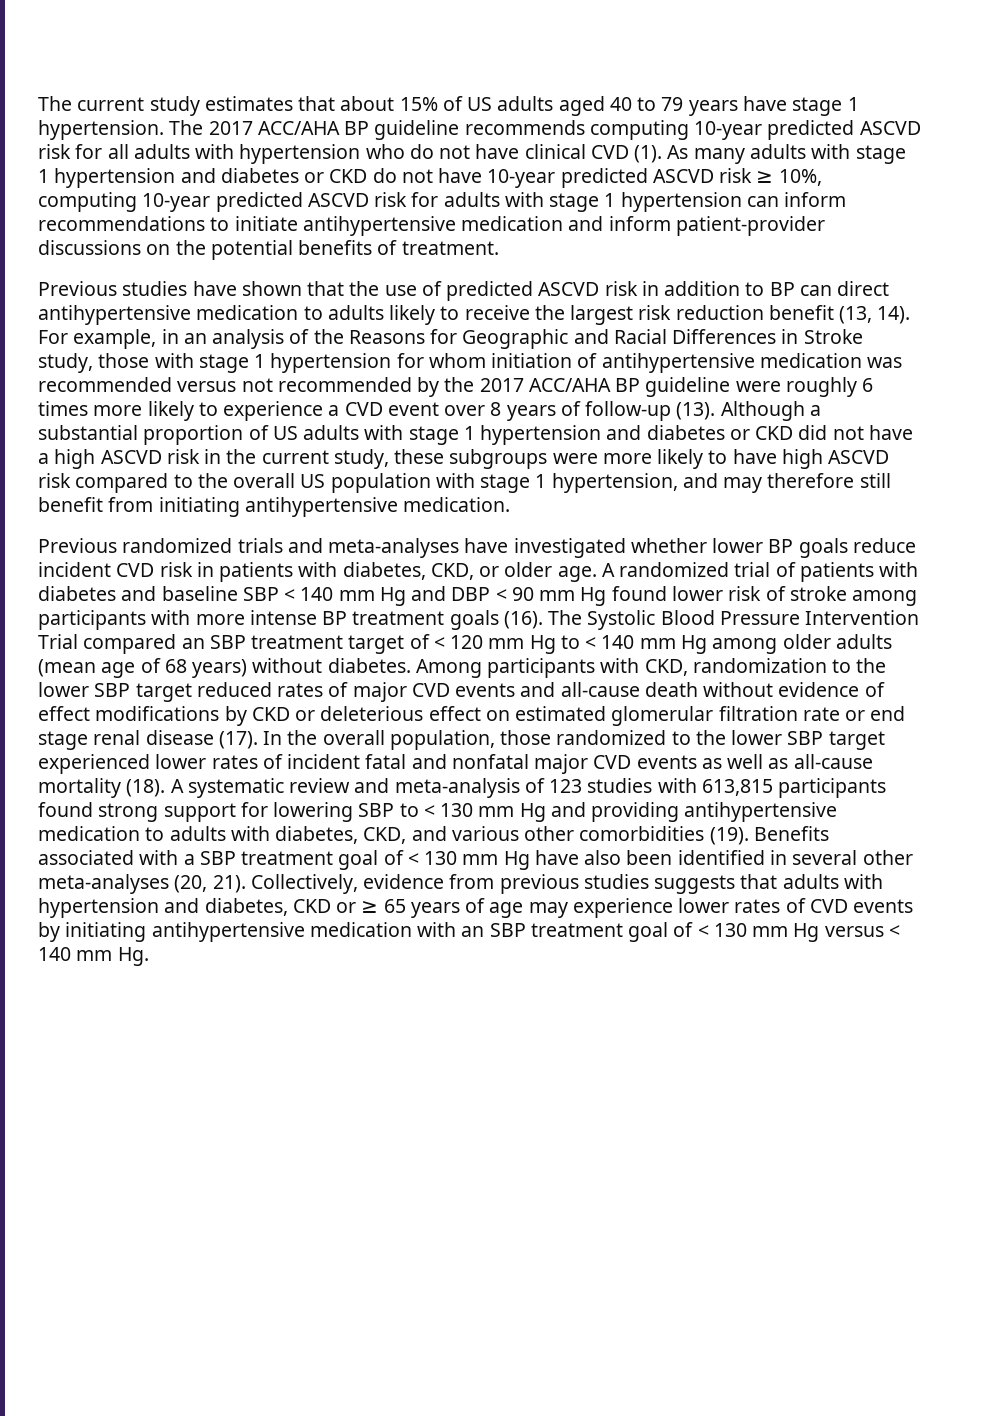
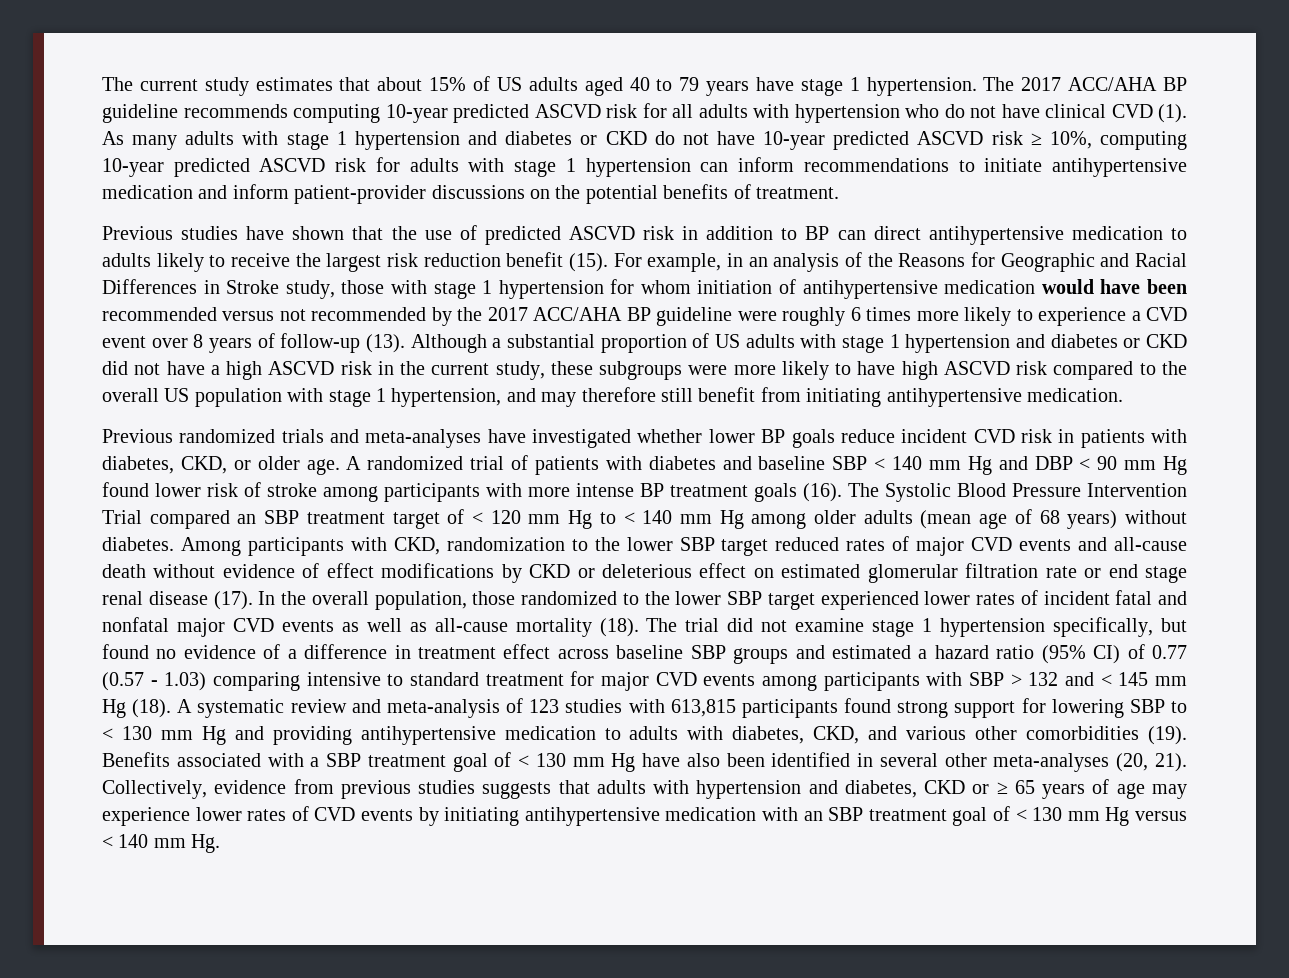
- Previous studies have shown that the use of predicted ASCVD risk in addition to BP can direct antihypertensive medication to adults likely to receive the largest risk reduction benefit (13, 14).
+ Previous studies have shown that the use of predicted ASCVD risk in addition to BP can direct antihypertensive medication to adults likely to receive the largest risk reduction benefit (15).
- For example, in an analysis of the Reasons for Geographic and Racial Differences in Stroke study, those with stage 1 hypertension for whom initiation of antihypertensive medication was recommended versus not recommended by the 2017 ACC/AHA BP guideline were roughly 6 times more likely to experience a CVD event over 8 years of follow-up (13).
+ For example, in an analysis of the Reasons for Geographic and Racial Differences in Stroke study, those with stage 1 hypertension for whom initiation of antihypertensive medication would have been recommended versus not recommended by the 2017 ACC/AHA BP guideline were roughly 6 times more likely to experience a CVD event over 8 years of follow-up (13).
+ The trial did not examine stage 1 hypertension specifically, but found no evidence of a difference in treatment effect across baseline SBP groups and estimated a hazard ratio (95% CI) of 0.77 (0.57 - 1.03) comparing intensive to standard treatment for major CVD events among participants with SBP > 132 and < 145 mm Hg (18).

